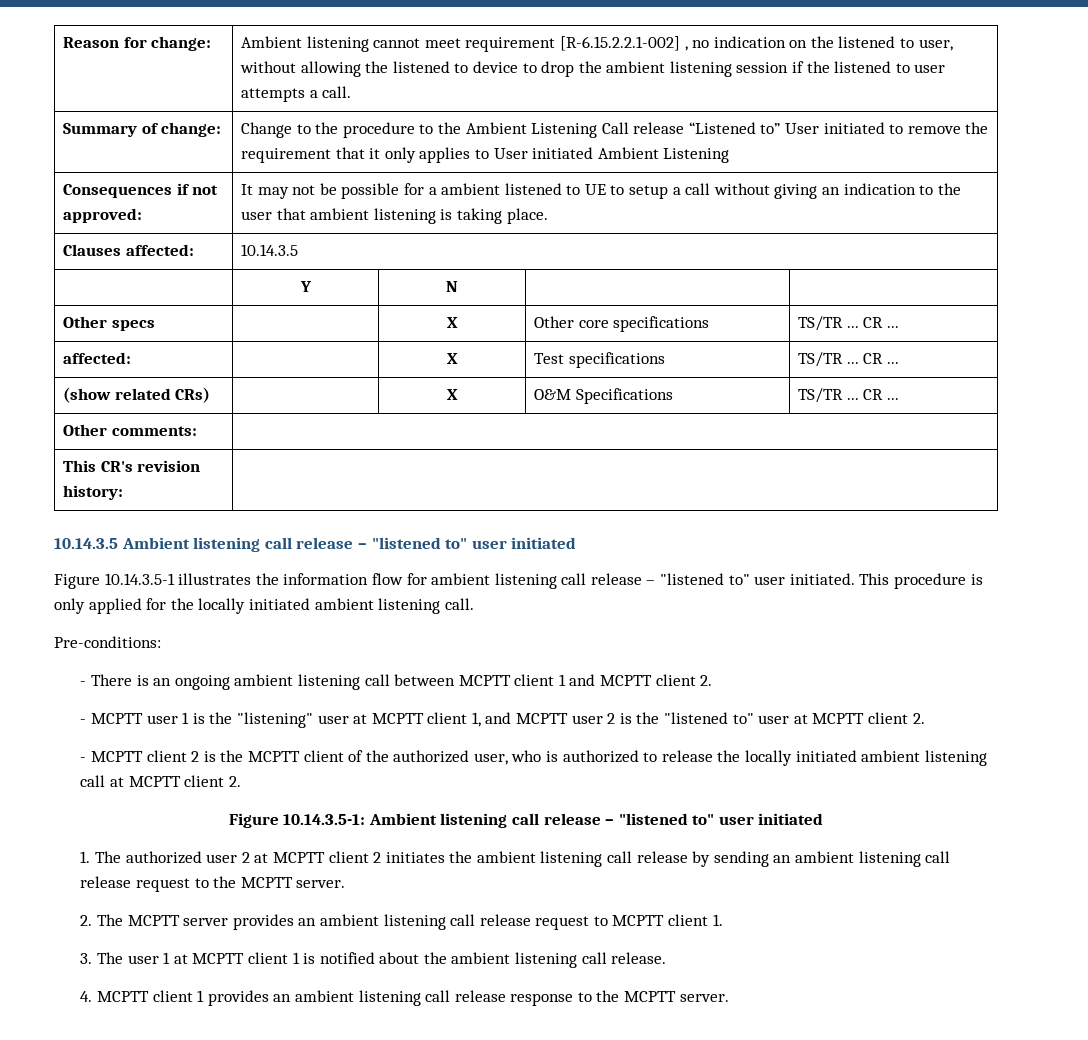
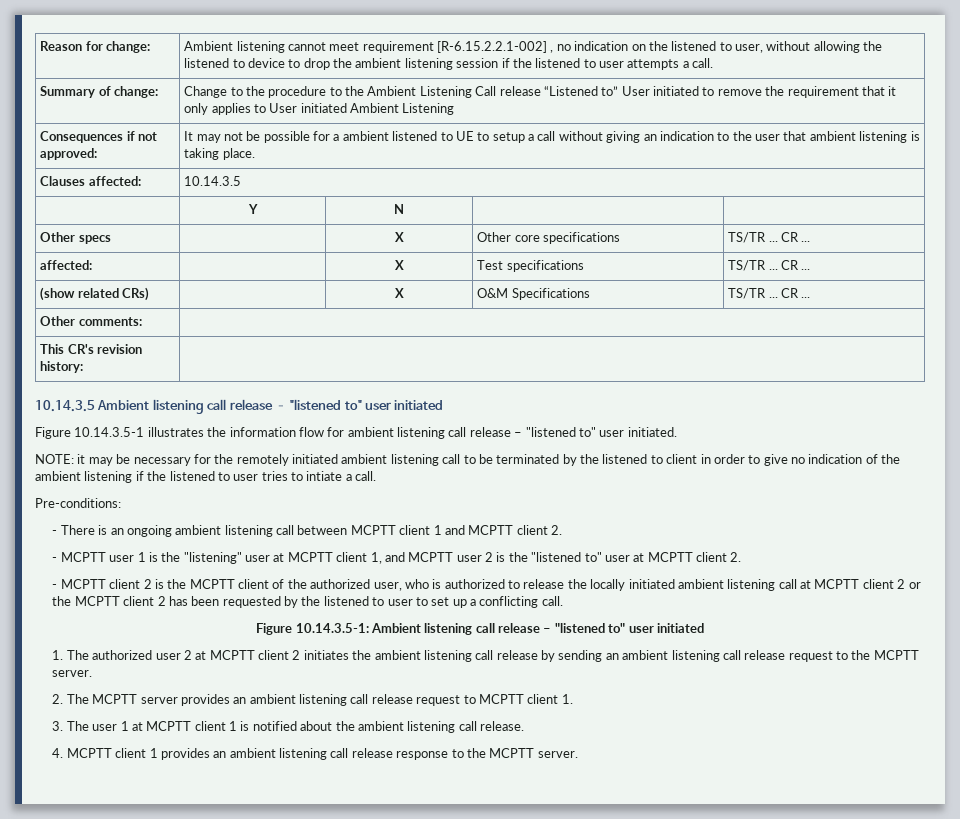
- Figure 10.14.3.5-1 illustrates the information flow for ambient listening call release – "listened to" user initiated. This procedure is only applied for the locally initiated ambient listening call.
+ Figure 10.14.3.5-1 illustrates the information flow for ambient listening call release – "listened to" user initiated.
+ NOTE: it may be necessary for the remotely initiated ambient listening call to be terminated by the listened to client in order to give no indication of the ambient listening if the listened to user tries to intiate a call.
- - MCPTT client 2 is the MCPTT client of the authorized user, who is authorized to release the locally initiated ambient listening call at MCPTT client 2.
+ - MCPTT client 2 is the MCPTT client of the authorized user, who is authorized to release the locally initiated ambient listening call at MCPTT client 2 or the MCPTT client 2 has been requested by the listened to user to set up a conflicting call.

